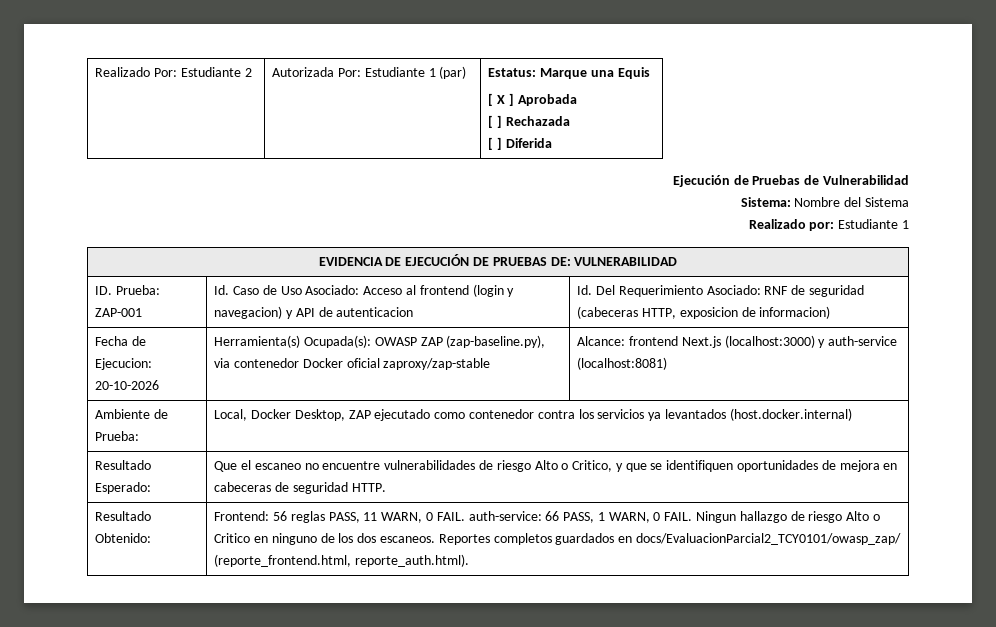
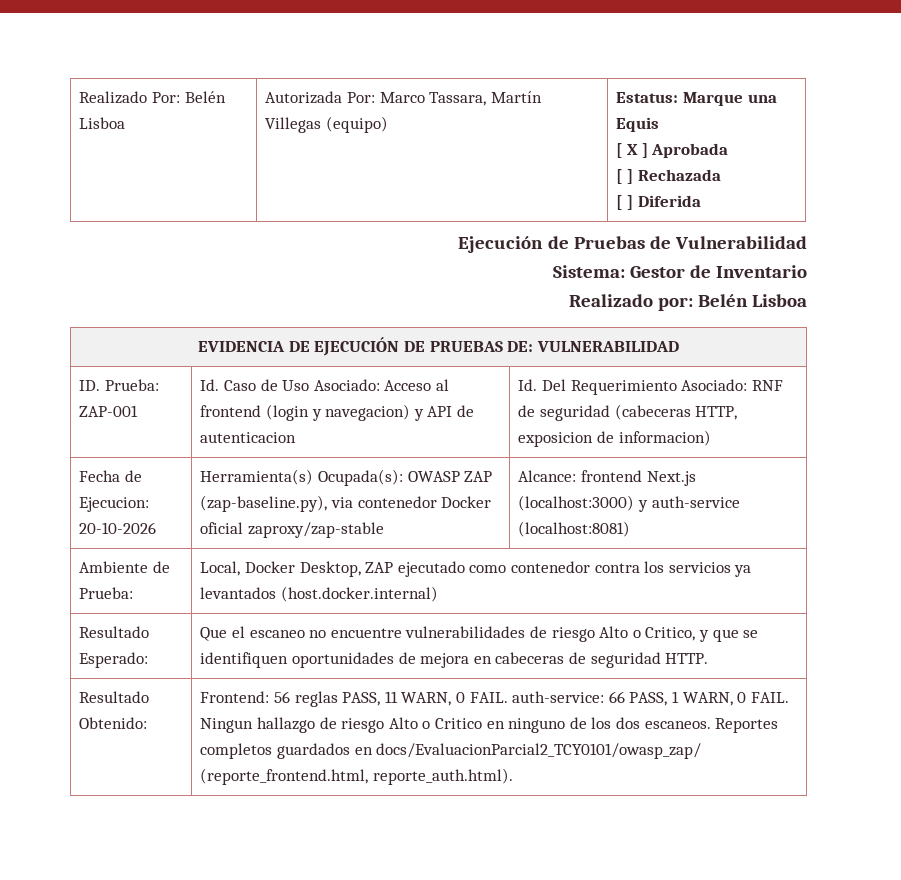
- Realizado Por: Estudiante 2 | Autorizada Por: Estudiante 1 (par) | Estatus: Marque una Equis
+ Realizado Por: Belén Lisboa | Autorizada Por: Marco Tassara, Martín Villegas (equipo) | Estatus: Marque una Equis
- Sistema: Nombre del Sistema
+ Sistema: Gestor de Inventario
- Realizado por: Estudiante 1
+ Realizado por: Belén Lisboa

